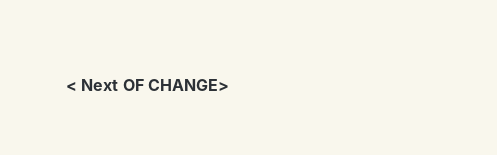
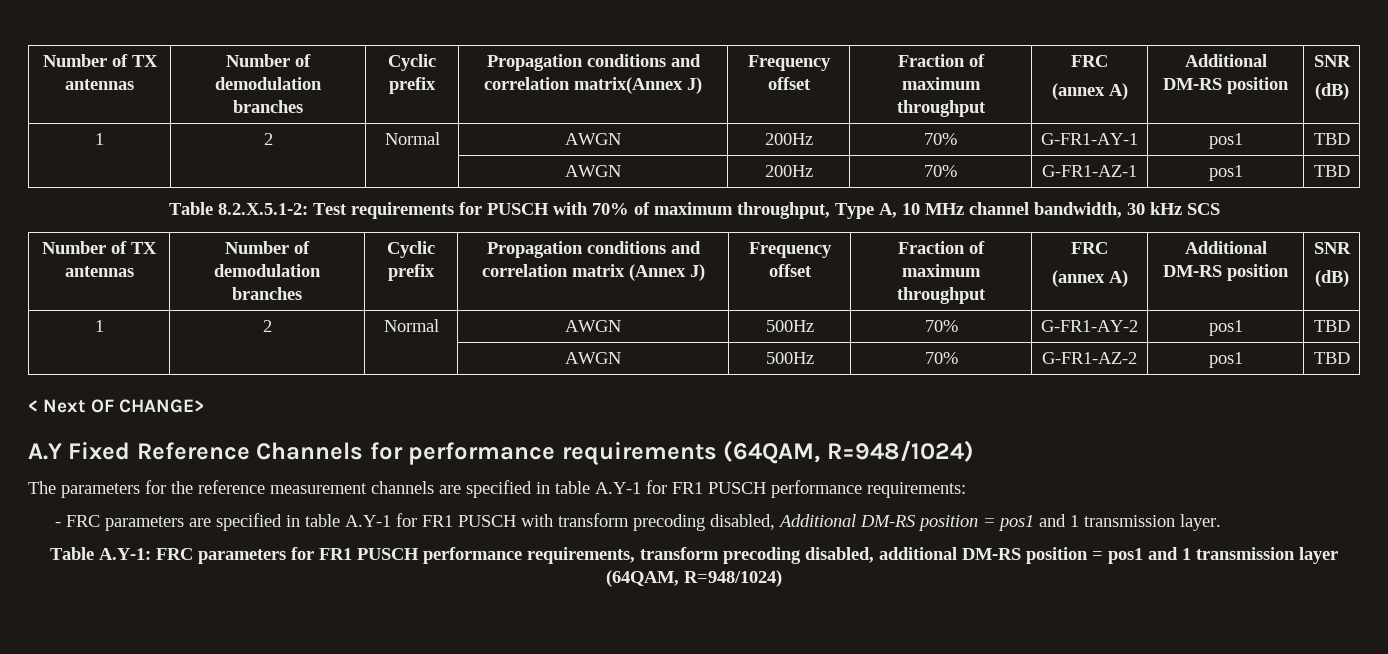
+ Number of TX antennas | Number of demodulation branches | Cyclic prefix | Propagation conditions and correlation matrix(Annex J) | Frequency offset | Fraction of maximum throughput | FRC
+ (annex A) | Additional DM-RS position | SNR
+ (dB)
+ 1 | 2 | Normal | AWGN | 200Hz | 70% | G-FR1-AY-1 | pos1 | TBD
+ | | | AWGN | 200Hz | 70% | G-FR1-AZ-1 | pos1 | TBD
+ Table 8.2.X.5.1-2: Test requirements for PUSCH with 70% of maximum throughput, Type A, 10 MHz channel bandwidth, 30 kHz SCS
+ Number of TX antennas | Number of demodulation branches | Cyclic prefix | Propagation conditions and correlation matrix (Annex J) | Frequency offset | Fraction of maximum throughput | FRC
+ (annex A) | Additional DM-RS position | SNR
+ (dB)
+ 1 | 2 | Normal | AWGN | 500Hz | 70% | G-FR1-AY-2 | pos1 | TBD
+ | | | AWGN | 500Hz | 70% | G-FR1-AZ-2 | pos1 | TBD
  < Next OF CHANGE>
+ A.Y Fixed Reference Channels for performance requirements (64QAM, R=948/1024)
+ The parameters for the reference measurement channels are specified in table A.Y-1 for FR1 PUSCH performance requirements:
+ - FRC parameters are specified in table A.Y-1 for FR1 PUSCH with transform precoding disabled, Additional DM-RS position = pos1 and 1 transmission layer.
+ Table A.Y-1: FRC parameters for FR1 PUSCH performance requirements, transform precoding disabled, additional DM-RS position = pos1 and 1 transmission layer (64QAM, R=948/1024)

